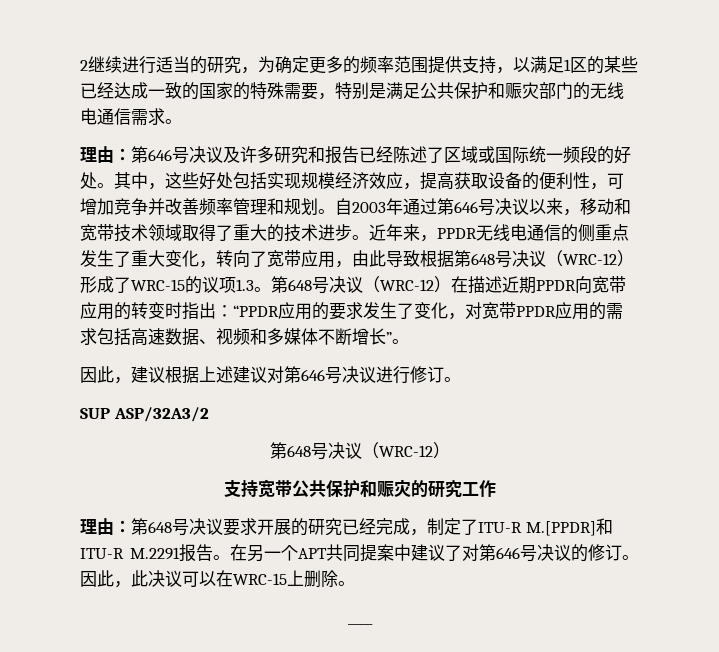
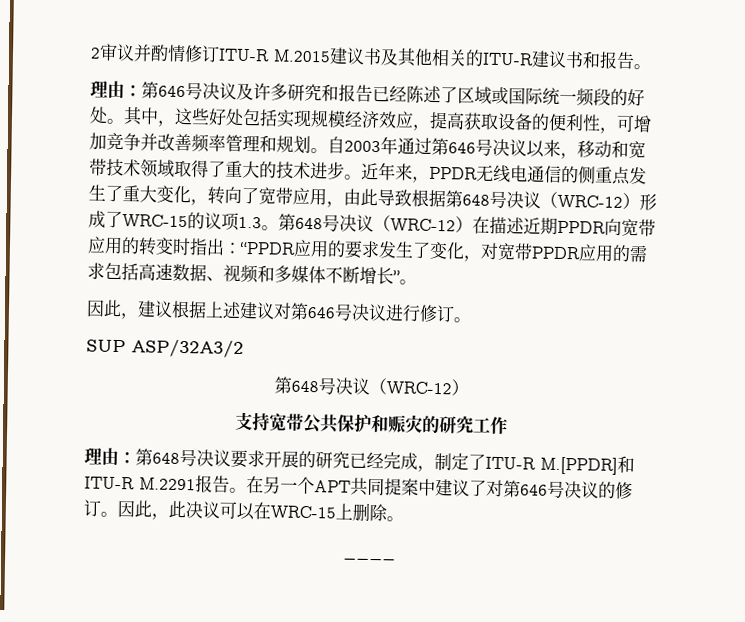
- 2继续进行适当的研究，为确定更多的频率范围提供支持，以满足1区的某些已经达成一致的国家的特殊需要，特别是满足公共保护和赈灾部门的无线电通信需求。
+ 2审议并酌情修订ITU-R M.2015建议书及其他相关的ITU-R建议书和报告。

